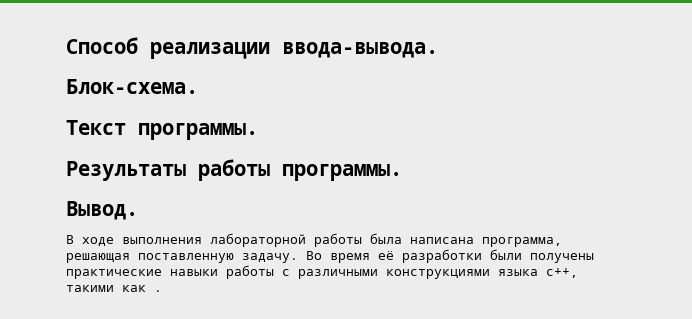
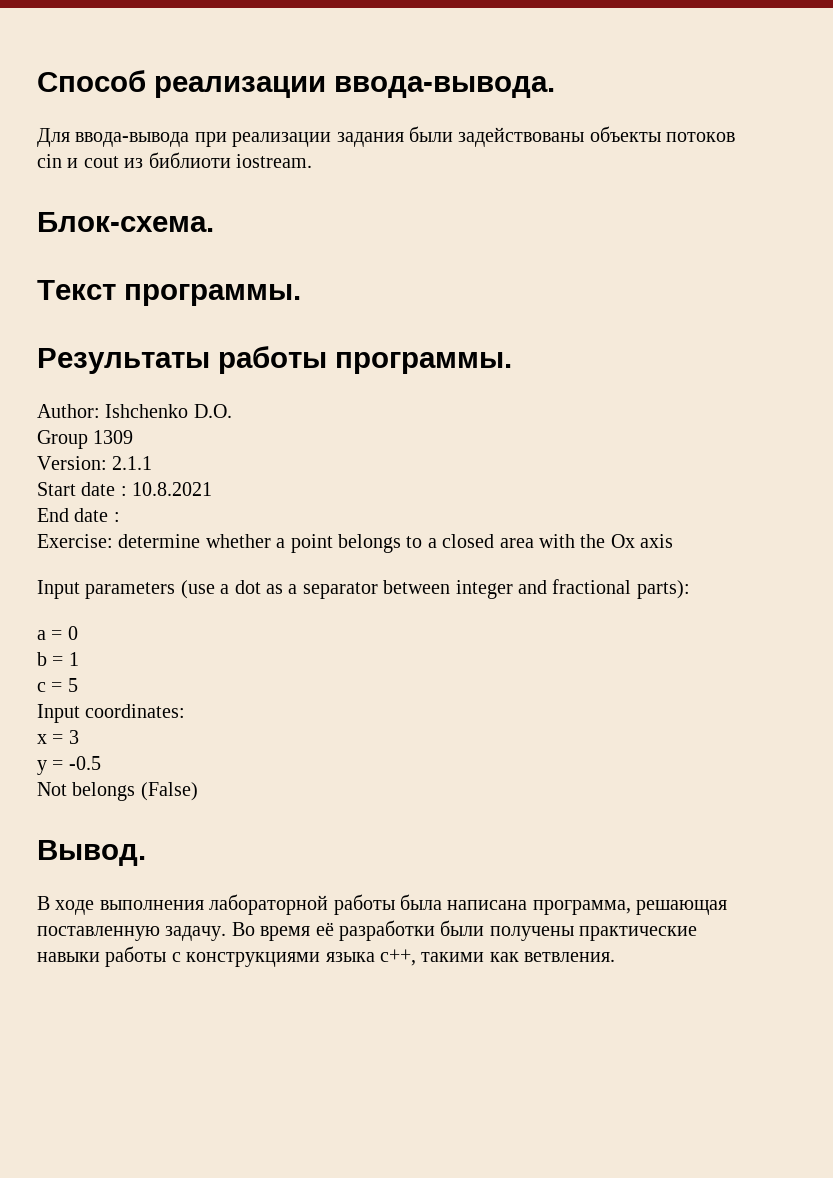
+ Для ввода-вывода при реализации задания были задействованы объекты потоков cin и cout из библиоти iostream.
+ Author: Ishchenko D.O.
+ Group 1309
+ Version: 2.1.1
+ Start date : 10.8.2021
+ End date :
+ Exercise: determine whether a point belongs to a closed area with the Ox axis
+ Input parameters (use a dot as a separator between integer and fractional parts):
+ a = 0
+ b = 1
+ c = 5
+ Input coordinates:
+ x = 3
+ y = -0.5
+ Not belongs (False)
- Во время её разработки были получены практические навыки работы с различными конструкциями языка с++, такими как .
+ Во время её разработки были получены практические навыки работы с конструкциями языка с++, такими как ветвления.

